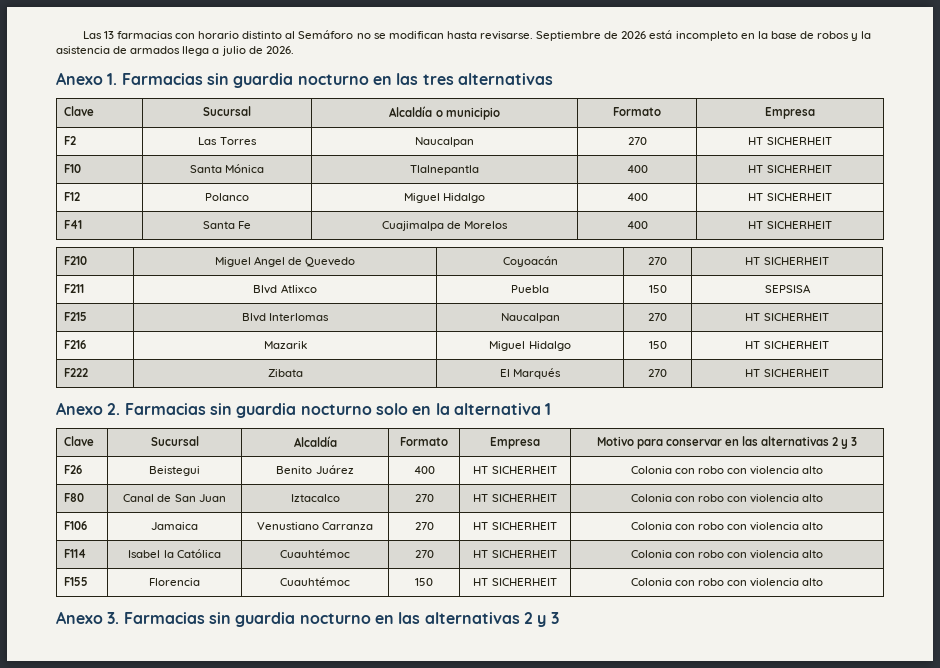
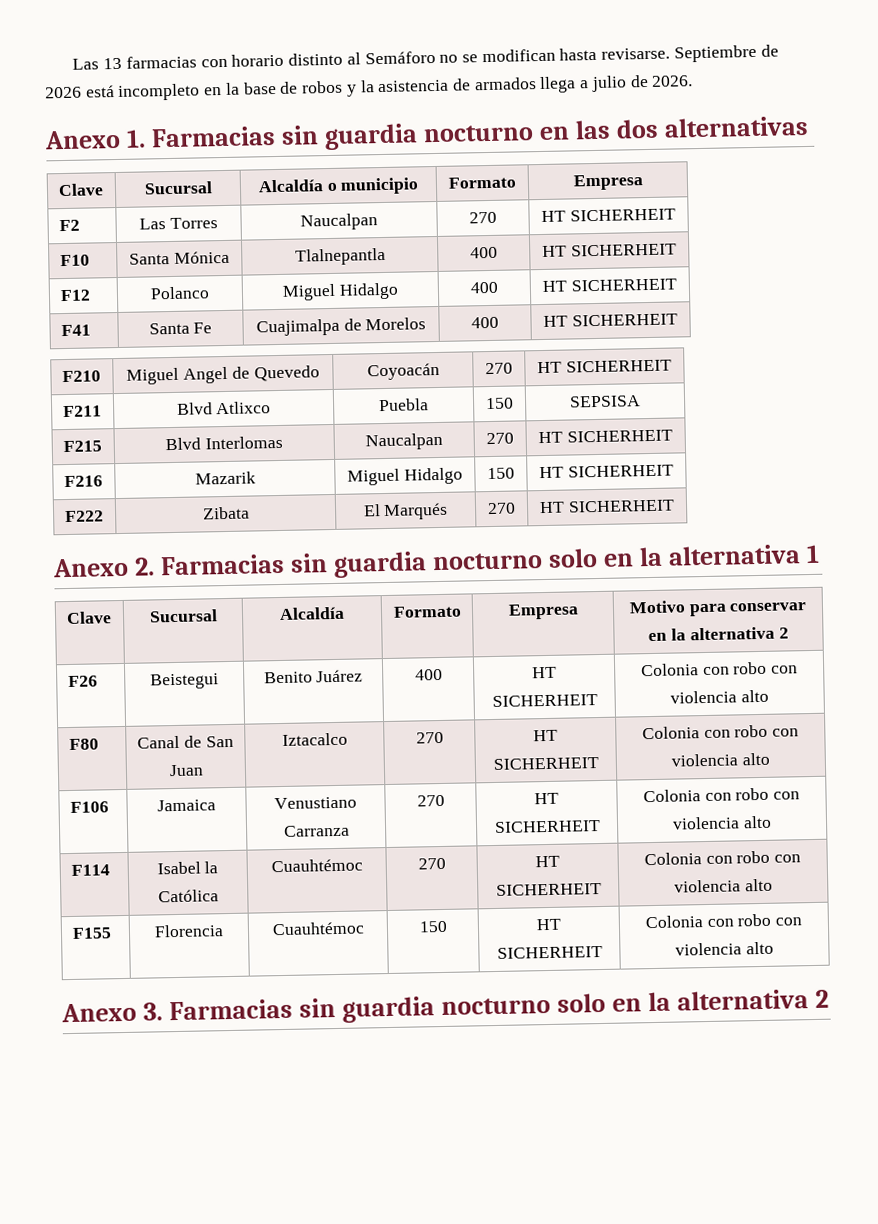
- Anexo 1. Farmacias sin guardia nocturno en las tres alternativas
+ Anexo 1. Farmacias sin guardia nocturno en las dos alternativas
- Clave | Sucursal | Alcaldía | Formato | Empresa | Motivo para conservar en las alternativas 2 y 3
+ Clave | Sucursal | Alcaldía | Formato | Empresa | Motivo para conservar en la alternativa 2
- Anexo 3. Farmacias sin guardia nocturno en las alternativas 2 y 3
+ Anexo 3. Farmacias sin guardia nocturno solo en la alternativa 2

